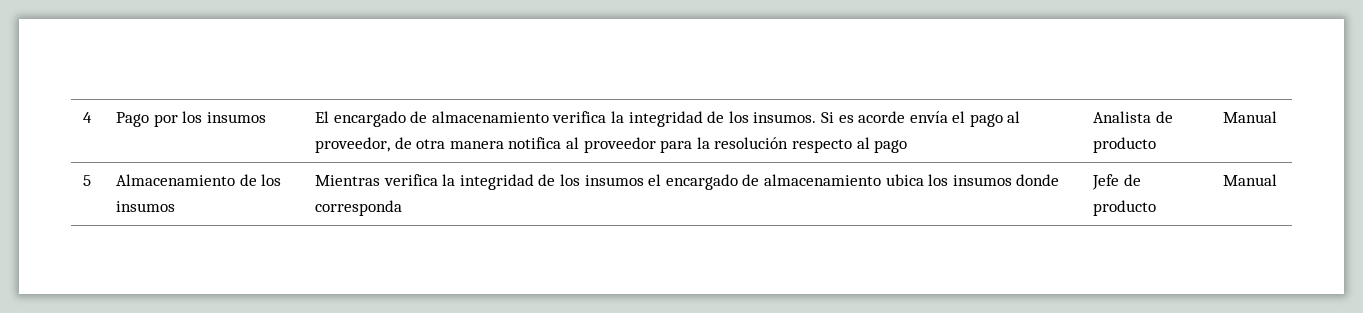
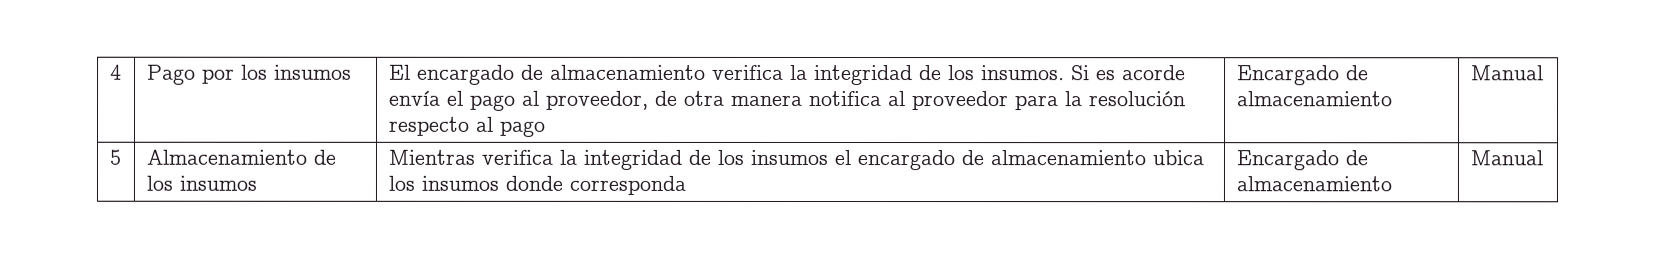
- 4 | Pago por los insumos | El encargado de almacenamiento verifica la integridad de los insumos. Si es acorde envía el pago al proveedor, de otra manera notifica al proveedor para la resolución respecto al pago | Analista de producto | Manual
+ 4 | Pago por los insumos | El encargado de almacenamiento verifica la integridad de los insumos. Si es acorde envía el pago al proveedor, de otra manera notifica al proveedor para la resolución respecto al pago | Encargado de almacenamiento | Manual
- 5 | Almacenamiento de los insumos | Mientras verifica la integridad de los insumos el encargado de almacenamiento ubica los insumos donde corresponda | Jefe de producto | Manual
+ 5 | Almacenamiento de los insumos | Mientras verifica la integridad de los insumos el encargado de almacenamiento ubica los insumos donde corresponda | Encargado de almacenamiento | Manual

